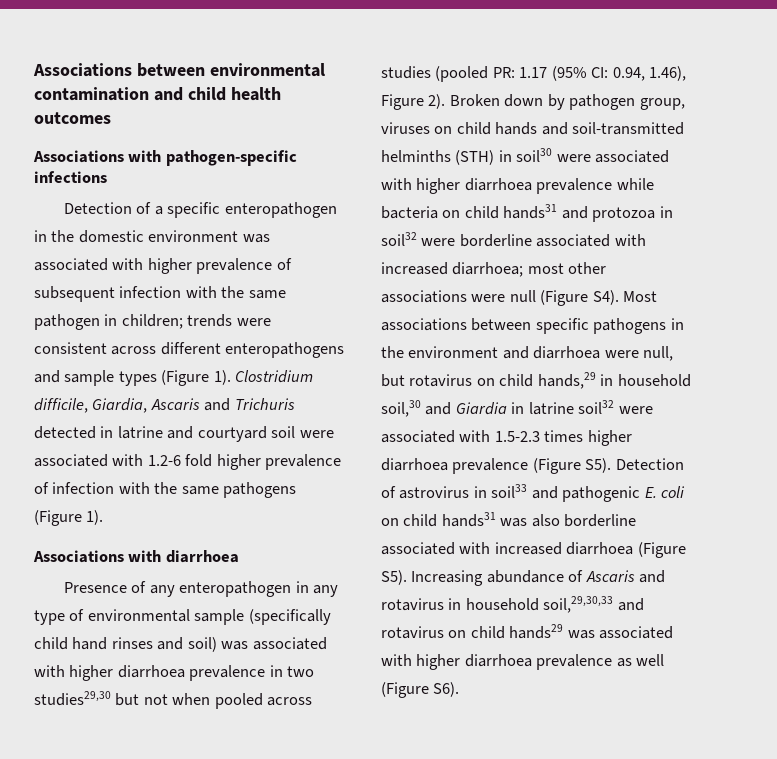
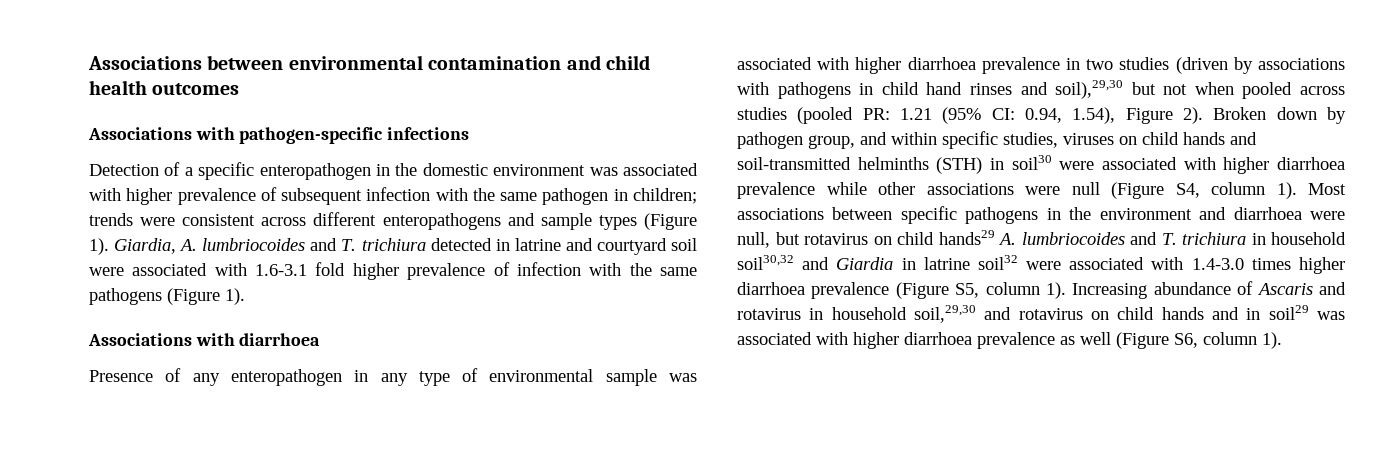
- Clostridium difficile, Giardia, Ascaris and Trichuris detected in latrine and courtyard soil were associated with 1.2-6 fold higher prevalence of infection with the same pathogens (Figure 1).
+ Giardia, A. lumbriocoides and T. trichiura detected in latrine and courtyard soil were associated with 1.6-3.1 fold higher prevalence of infection with the same pathogens (Figure 1).
- Presence of any enteropathogen in any type of environmental sample (specifically child hand rinses and soil) was associated with higher diarrhoea prevalence in two studies29,30 but not when pooled across studies (pooled PR: 1.17 (95% CI: 0.94, 1.46), Figure 2).
+ Presence of any enteropathogen in any type of environmental sample was associated with higher diarrhoea prevalence in two studies (driven by associations with pathogens in child hand rinses and soil),29,30 but not when pooled across studies (pooled PR: 1.21 (95% CI: 0.94, 1.54), Figure 2).
- Broken down by pathogen group, viruses on child hands and soil-transmitted helminths (STH) in soil30 were associated with higher diarrhoea prevalence while bacteria on child hands31 and protozoa in soil32 were borderline associated with increased diarrhoea; most other associations were null (Figure S4). Most associations between specific pathogens in the environment and diarrhoea were null, but rotavirus on child hands,29 in household soil,30 and Giardia in latrine soil32 were associated with 1.5-2.3 times higher diarrhoea prevalence (Figure S5). Detection of astrovirus in soil33 and pathogenic E. coli on child hands31 was also borderline associated with increased diarrhoea (Figure S5). Increasing abundance of Ascaris and rotavirus in household soil,29,30,33 and rotavirus on child hands29 was associated with higher diarrhoea prevalence as well (Figure S6).
+ Broken down by pathogen group, and within specific studies, viruses on child hands and soil-transmitted helminths (STH) in soil30 were associated with higher diarrhoea prevalence while other associations were null (Figure S4, column 1). Most associations between specific pathogens in the environment and diarrhoea were null, but rotavirus on child hands29 A. lumbriocoides and T. trichiura in household soil30,32 and Giardia in latrine soil32 were associated with 1.4-3.0 times higher diarrhoea prevalence (Figure S5, column 1). Increasing abundance of Ascaris and rotavirus in household soil,29,30 and rotavirus on child hands and in soil29 was associated with higher diarrhoea prevalence as well (Figure S6, column 1).

